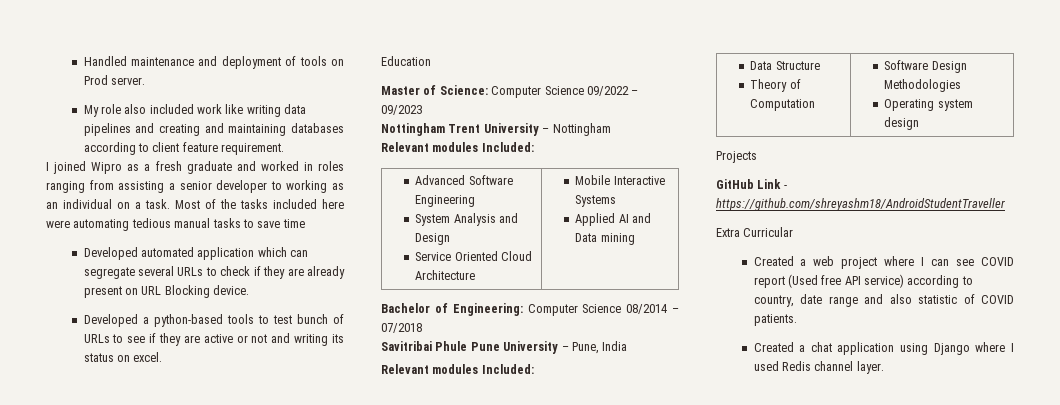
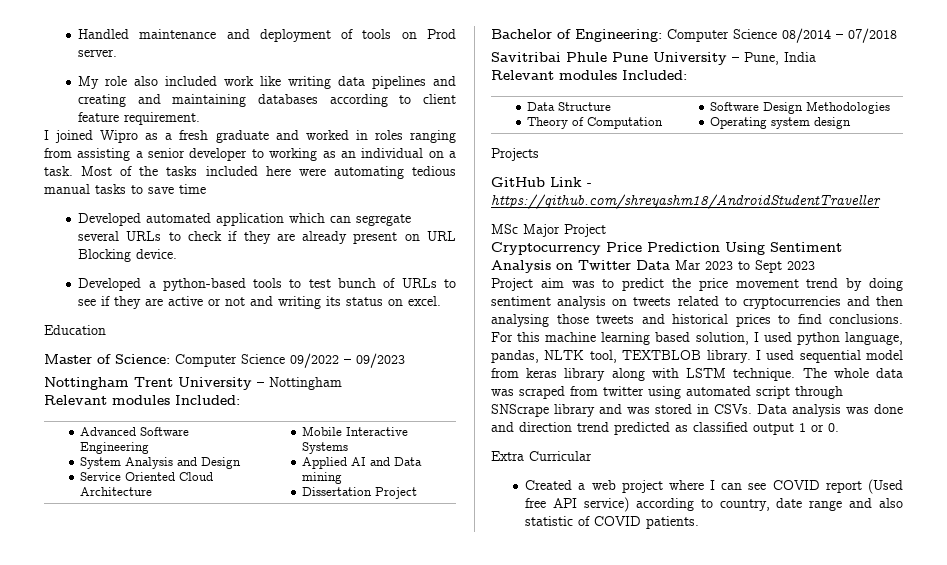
  Advanced Software Engineering
  System Analysis and Design
  Service Oriented Cloud Architecture | Mobile Interactive Systems
  Applied AI and Data mining
+ Dissertation Project
+ MSc Major Project
+ Cryptocurrency Price Prediction Using Sentiment Analysis on Twitter Data Mar 2023 to Sept 2023
+ Project aim was to predict the price movement trend by doing sentiment analysis on tweets related to cryptocurrencies and then analysing those tweets and historical prices to find conclusions. For this machine learning based solution, I used python language, pandas, NLTK tool, TEXTBLOB library. I used sequential model from keras library along with LSTM technique. The whole data was scraped from twitter using automated script through SNScrape library and was stored in CSVs. Data analysis was done and direction trend predicted as classified output 1 or 0.
- Created a chat application using Django where I used Redis channel layer.

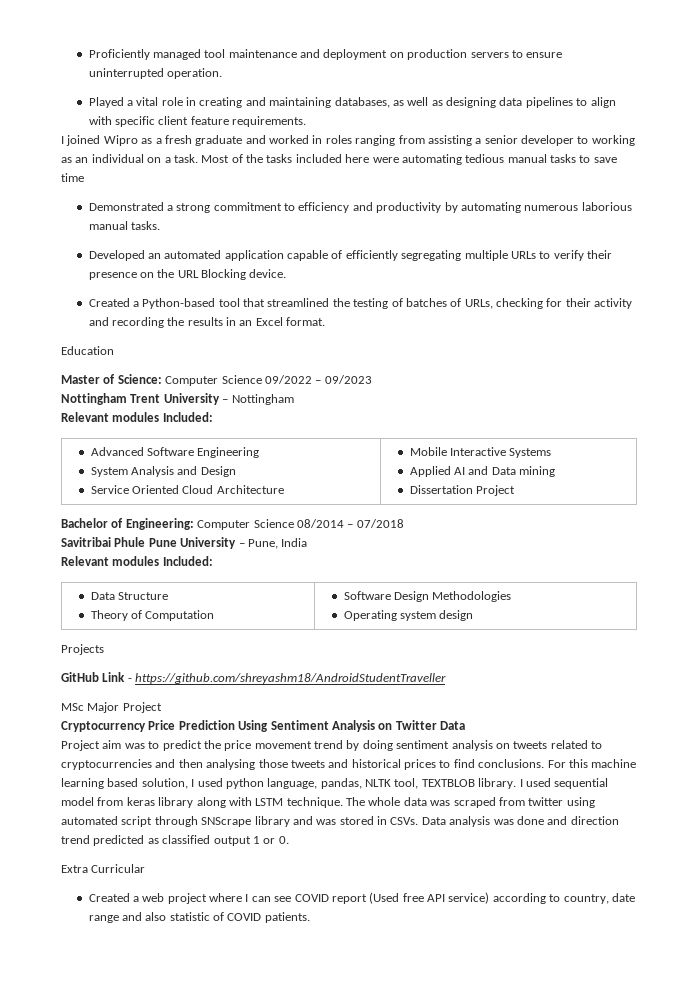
- Handled maintenance and deployment of tools on Prod server.
- My role also included work like writing data pipelines and creating and maintaining databases according to client feature requirement.
+ Proficiently managed tool maintenance and deployment on production servers to ensure uninterrupted operation.
+ Played a vital role in creating and maintaining databases, as well as designing data pipelines to align with specific client feature requirements.
- Developed automated application which can segregate several URLs to check if they are already present on URL Blocking device.
- Developed a python-based tools to test bunch of URLs to see if they are active or not and writing its status on excel.
+ Demonstrated a strong commitment to efficiency and productivity by automating numerous laborious manual tasks.
+ Developed an automated application capable of efficiently segregating multiple URLs to verify their presence on the URL Blocking device.
+ Created a Python-based tool that streamlined the testing of batches of URLs, checking for their activity and recording the results in an Excel format.
- Cryptocurrency Price Prediction Using Sentiment Analysis on Twitter Data Mar 2023 to Sept 2023
+ Cryptocurrency Price Prediction Using Sentiment Analysis on Twitter Data

